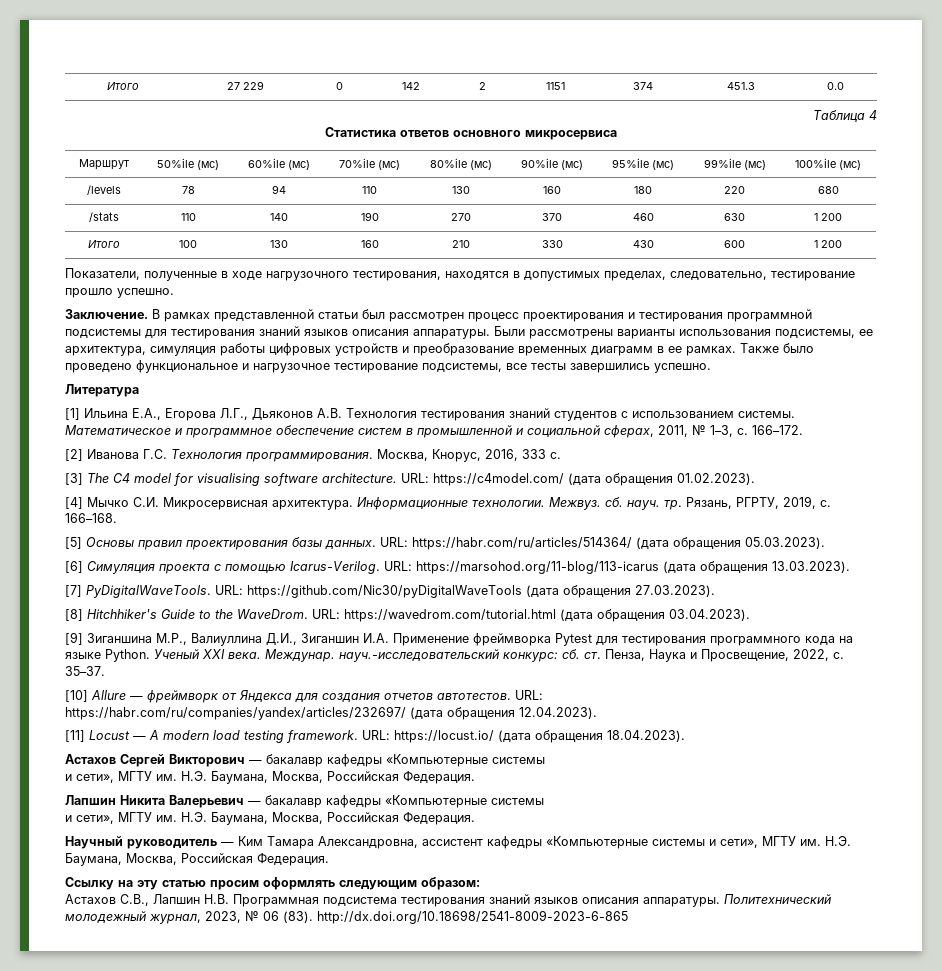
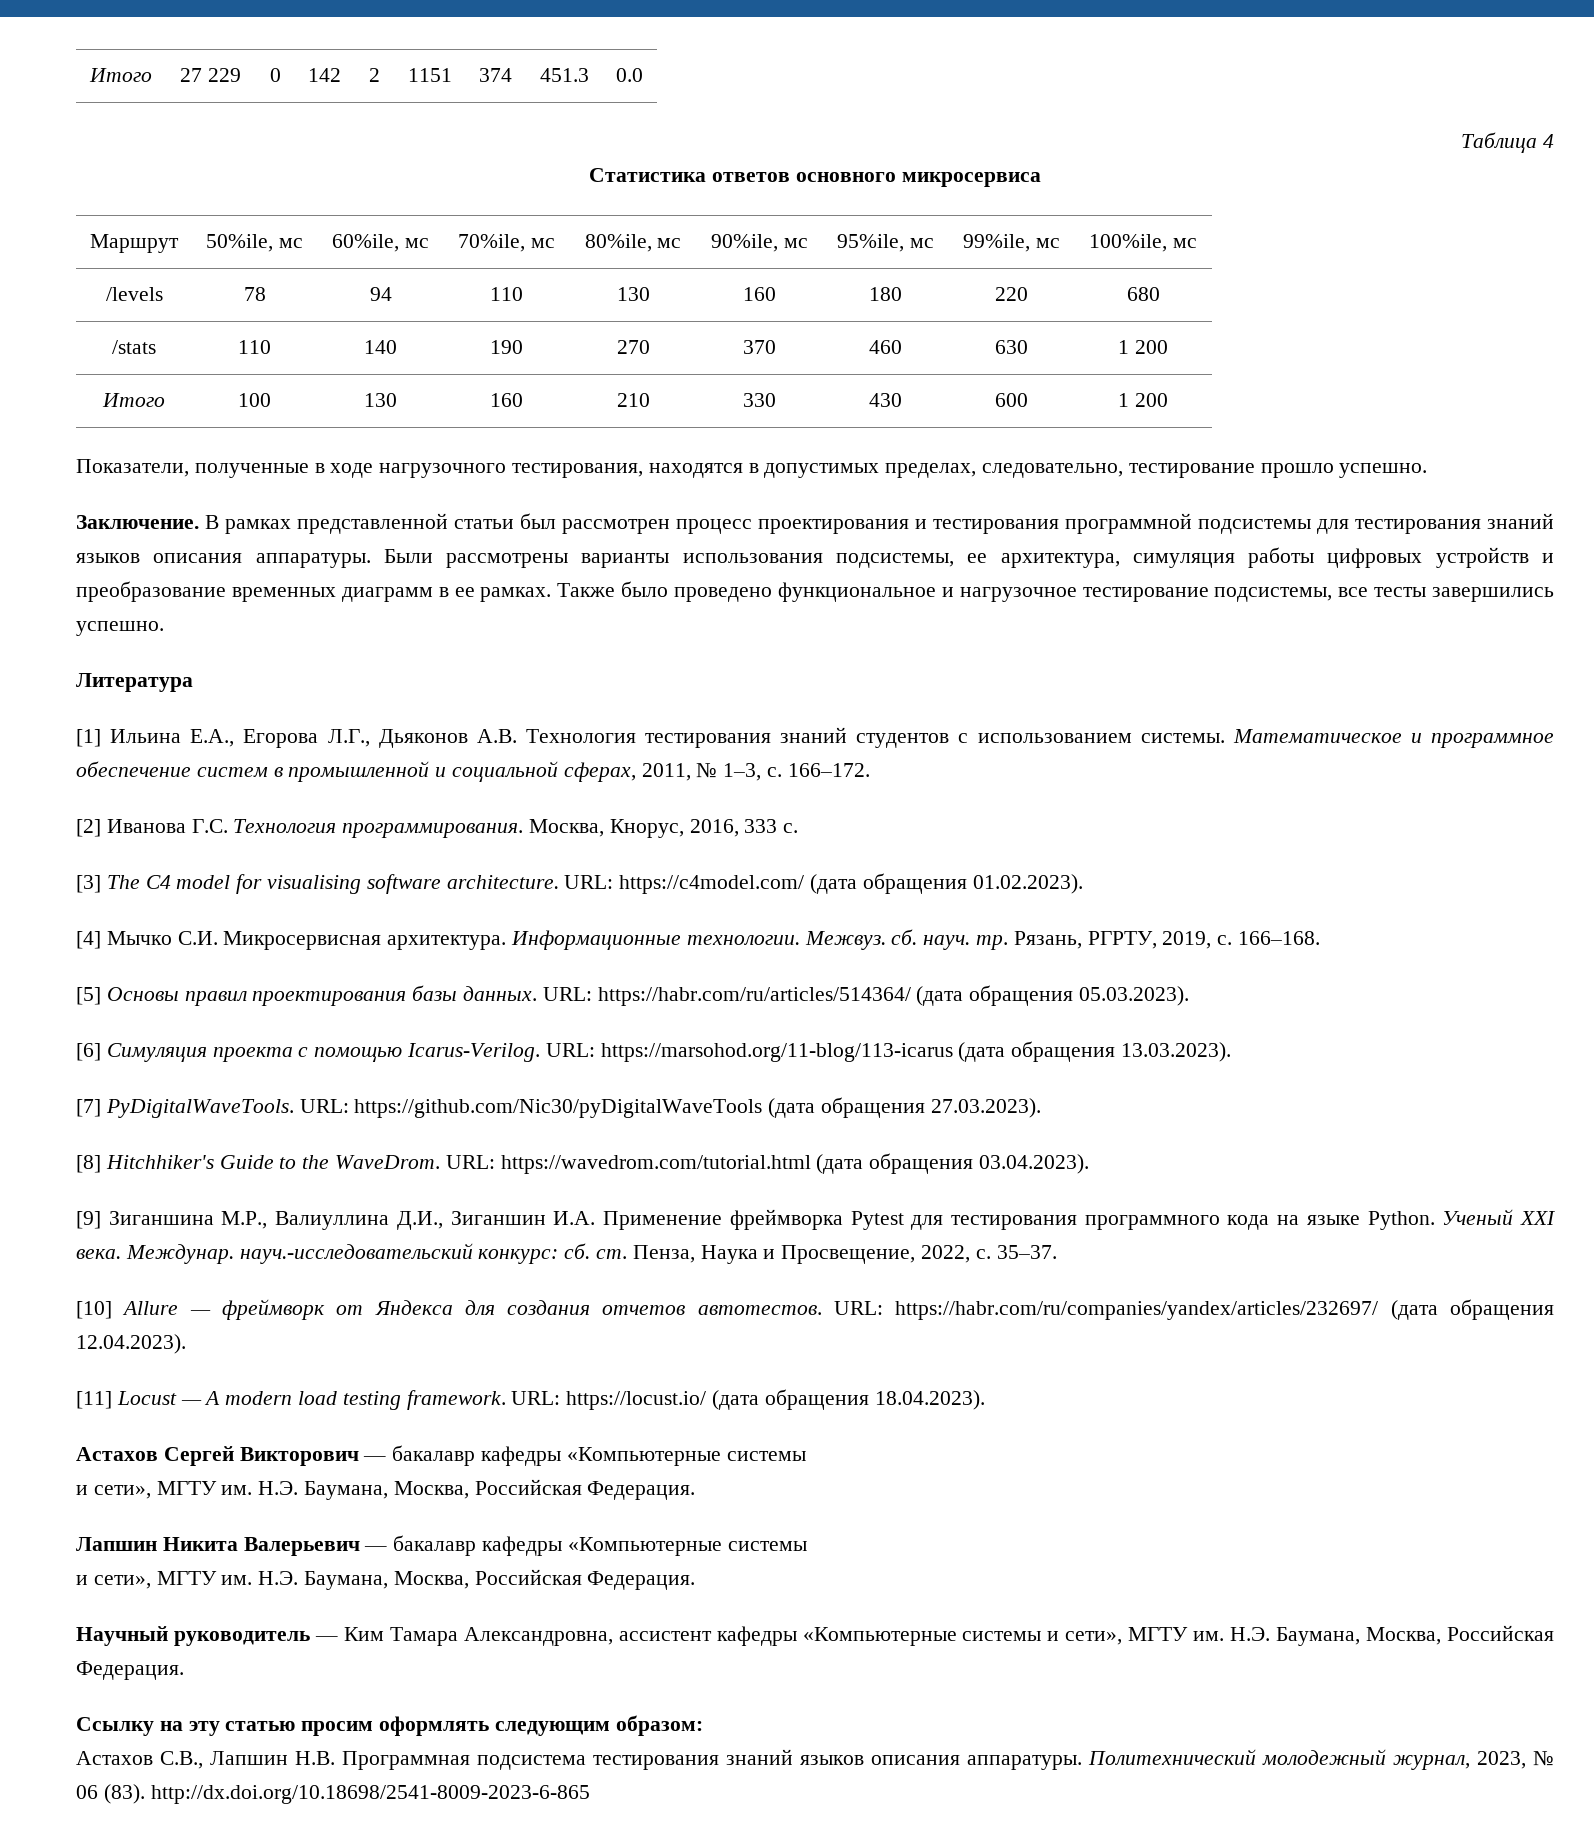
- Маршрут | 50%ile (мс) | 60%ile (мс) | 70%ile (мс) | 80%ile (мс) | 90%ile (мс) | 95%ile (мс) | 99%ile (мс) | 100%ile (мс)
+ Маршрут | 50%ile, мс | 60%ile, мс | 70%ile, мс | 80%ile, мс | 90%ile, мс | 95%ile, мс | 99%ile, мс | 100%ile, мс

